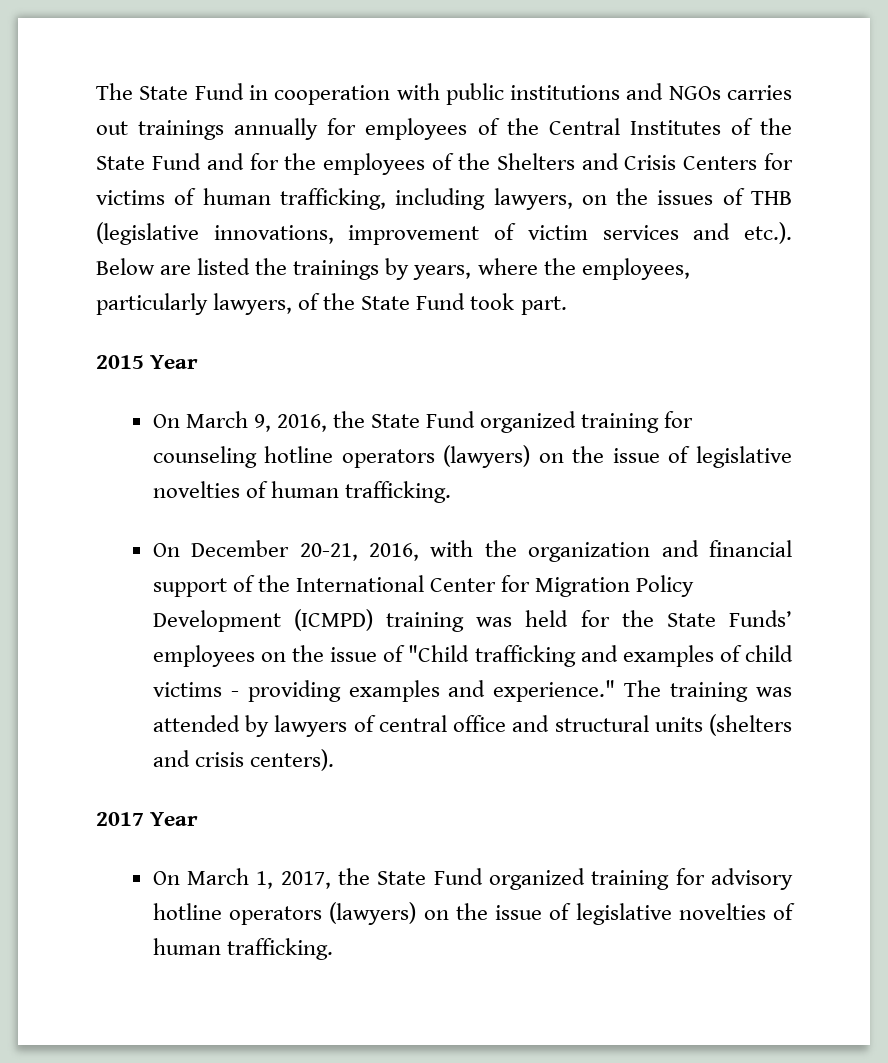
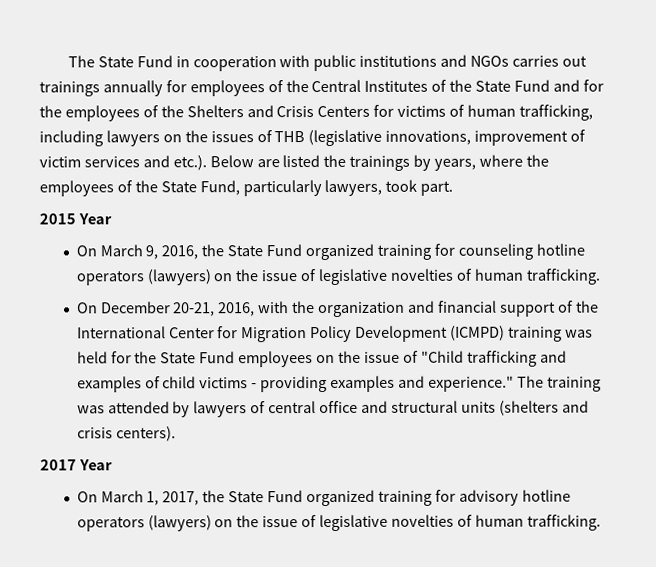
- The State Fund in cooperation with public institutions and NGOs carries out trainings annually for employees of the Central Institutes of the State Fund and for the employees of the Shelters and Crisis Centers for victims of human trafficking, including lawyers, on the issues of THB (legislative innovations, improvement of victim services and etc.). Below are listed the trainings by years, where the employees, particularly lawyers, of the State Fund took part.
+ The State Fund in cooperation with public institutions and NGOs carries out trainings annually for employees of the Central Institutes of the State Fund and for the employees of the Shelters and Crisis Centers for victims of human trafficking, including lawyers on the issues of THB (legislative innovations, improvement of victim services and etc.). Below are listed the trainings by years, where the employees of the State Fund, particularly lawyers, took part.
- On December 20-21, 2016, with the organization and financial support of the International Center for Migration Policy Development (ICMPD) training was held for the State Funds’ employees on the issue of "Child trafficking and examples of child victims - providing examples and experience."
+ On December 20-21, 2016, with the organization and financial support of the International Center for Migration Policy Development (ICMPD) training was held for the State Fund employees on the issue of "Child trafficking and examples of child victims - providing examples and experience."

